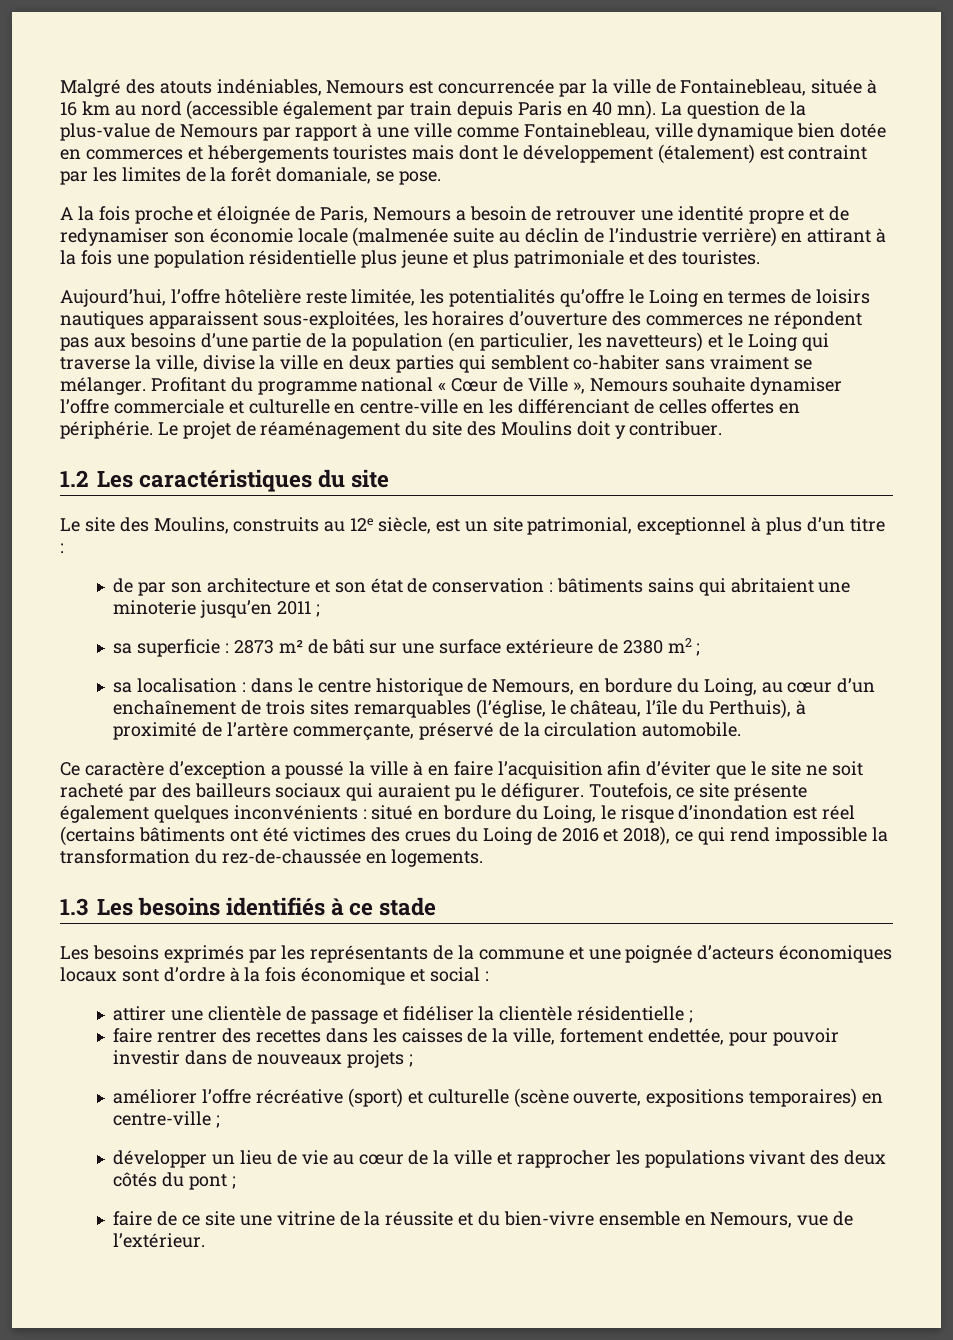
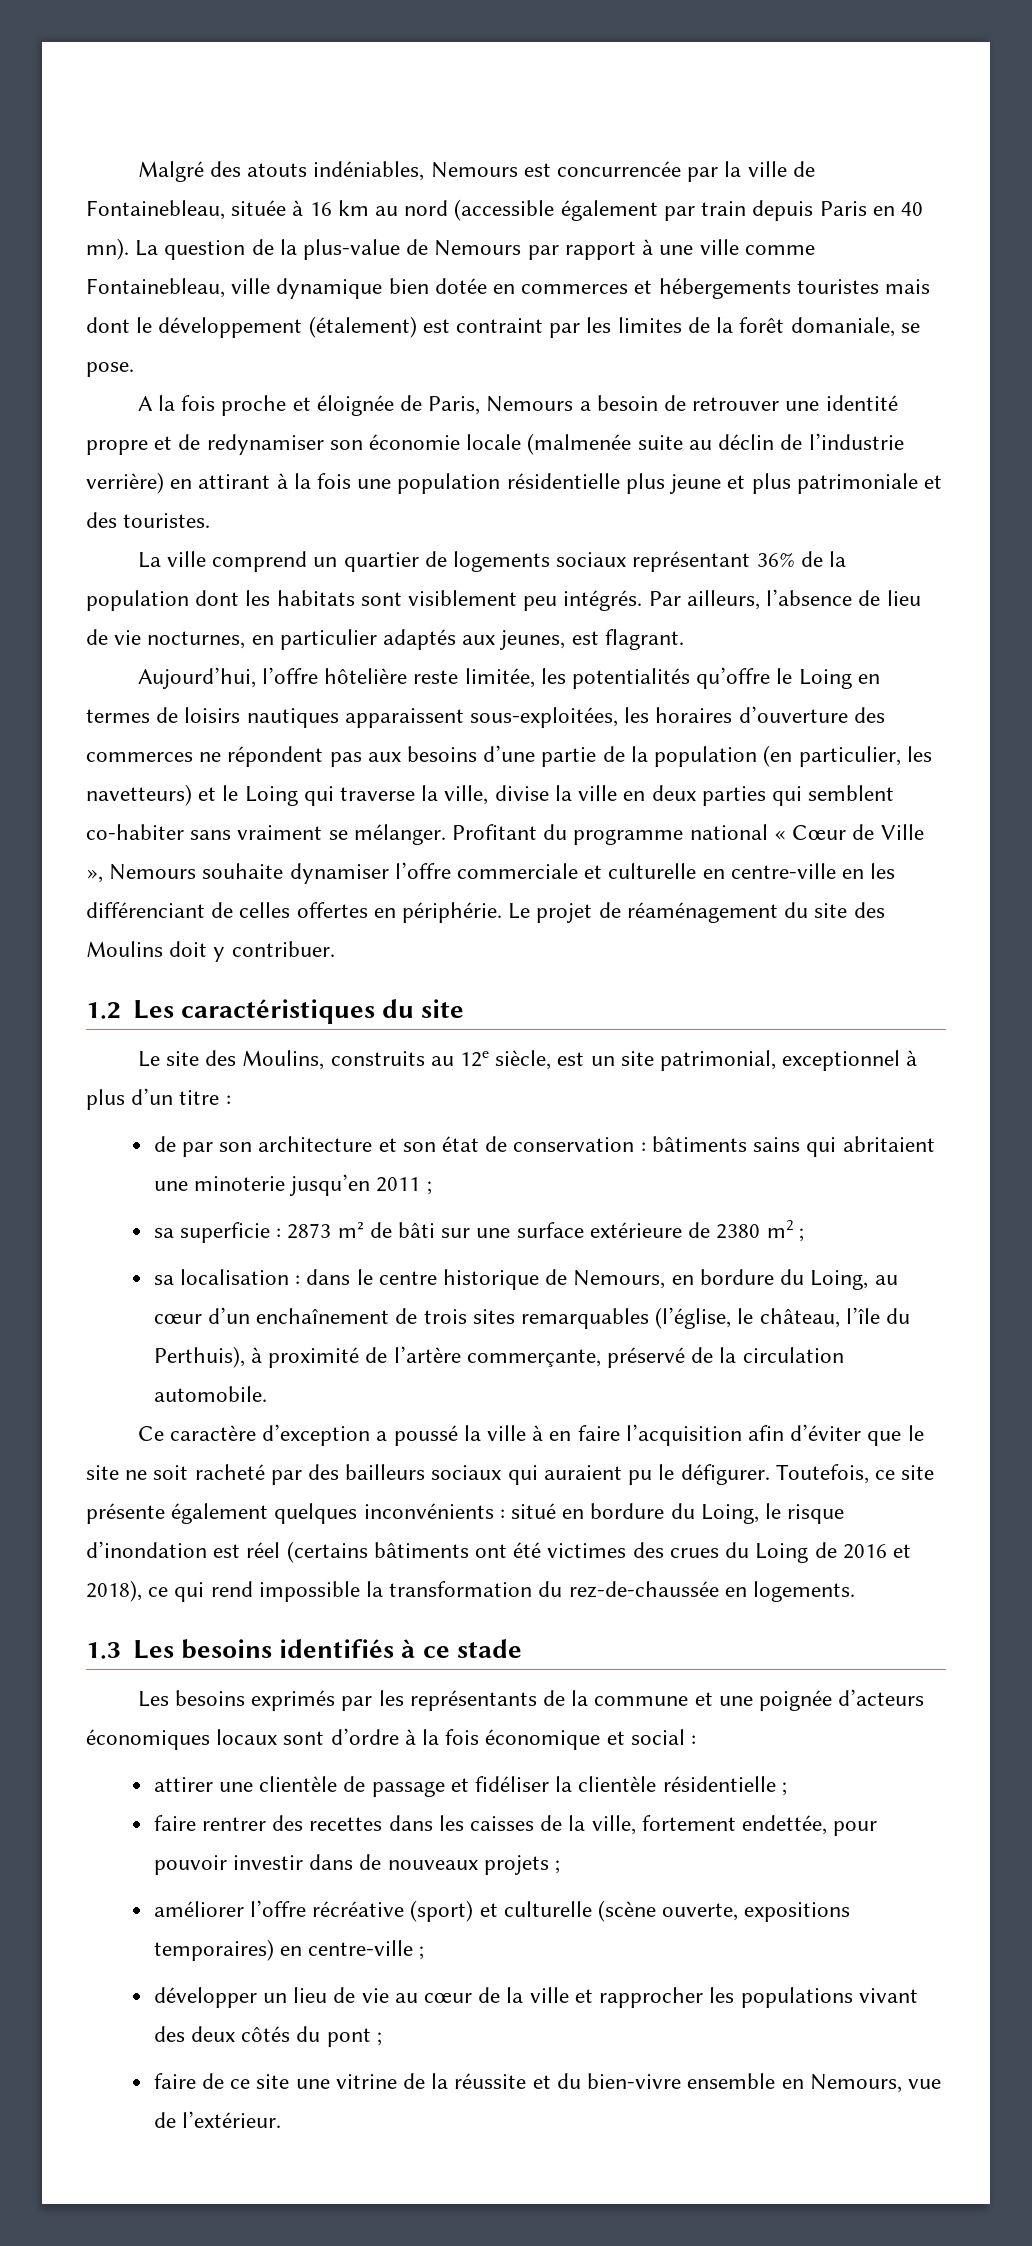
+ La ville comprend un quartier de logements sociaux représentant 36% de la population dont les habitats sont visiblement peu intégrés. Par ailleurs, l’absence de lieu de vie nocturnes, en particulier adaptés aux jeunes, est flagrant.

